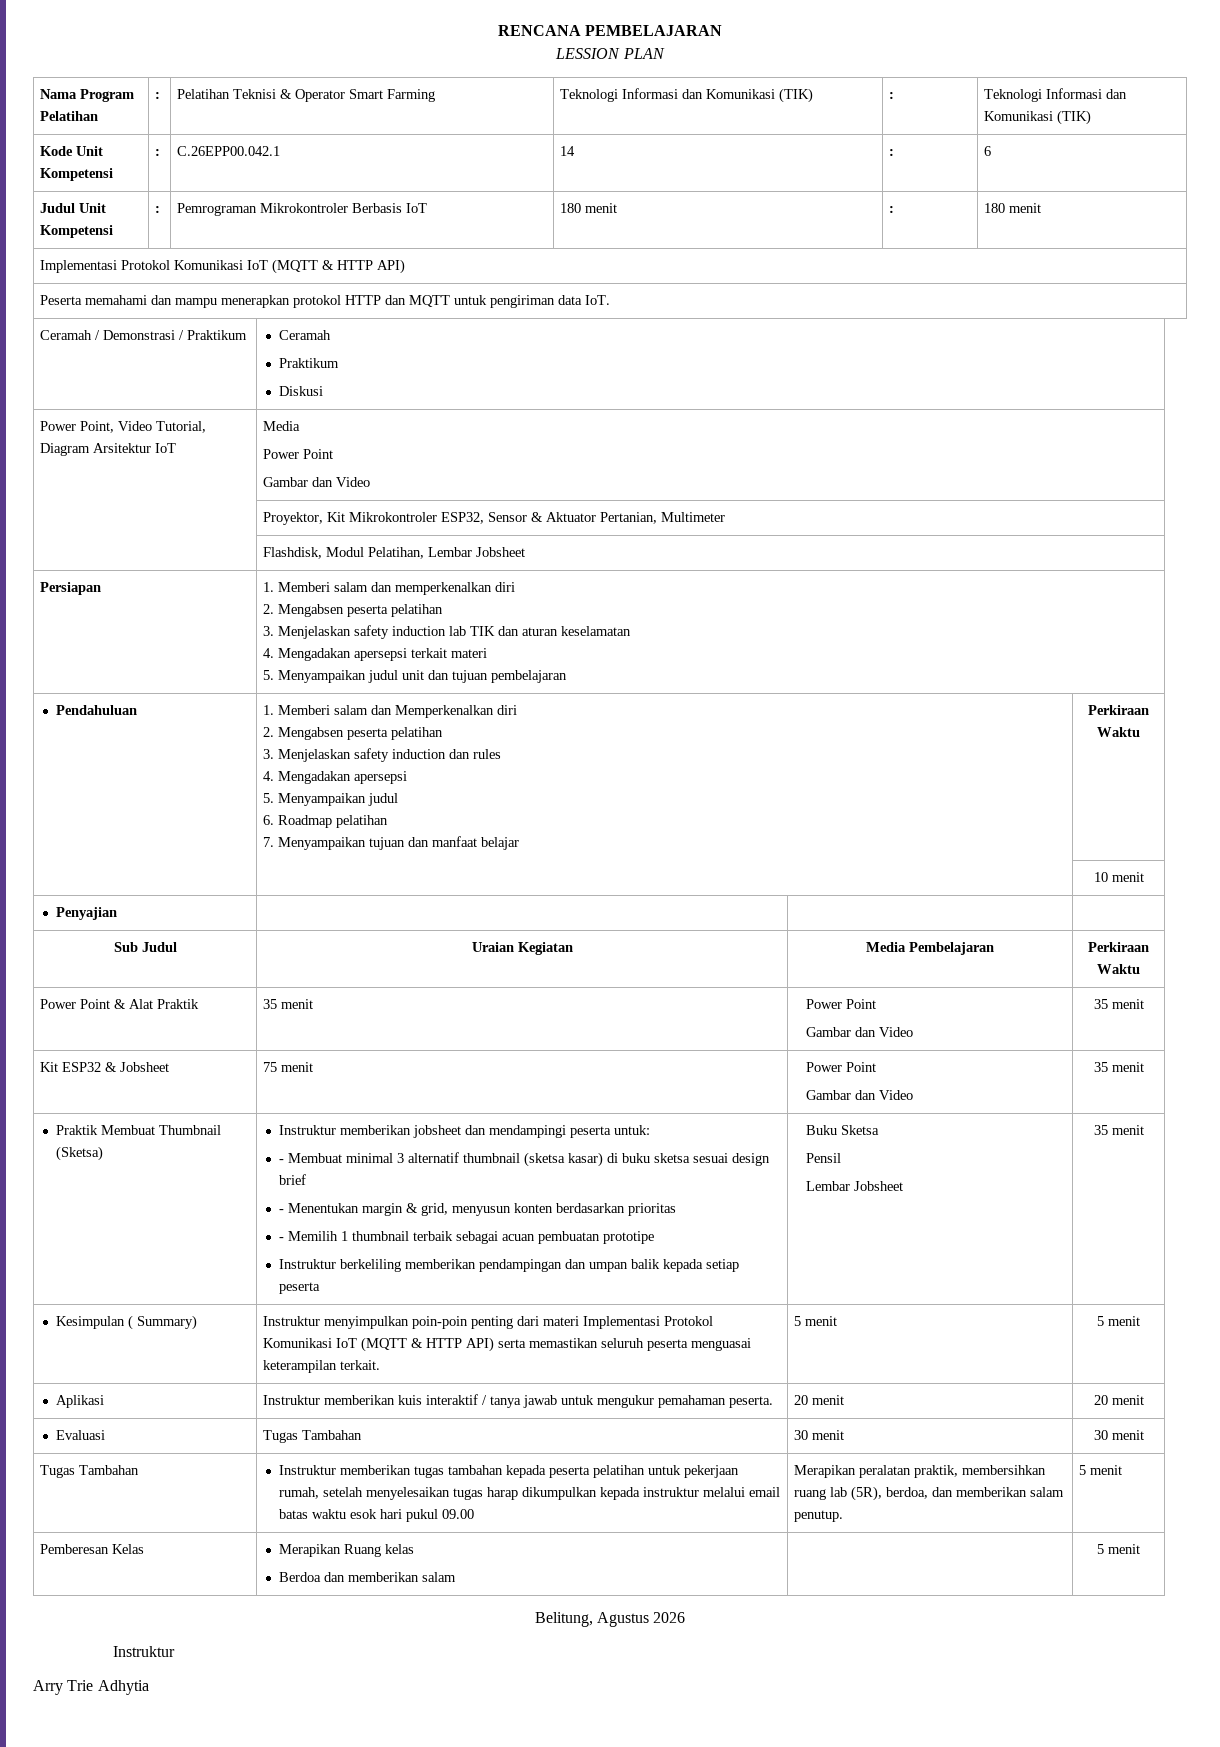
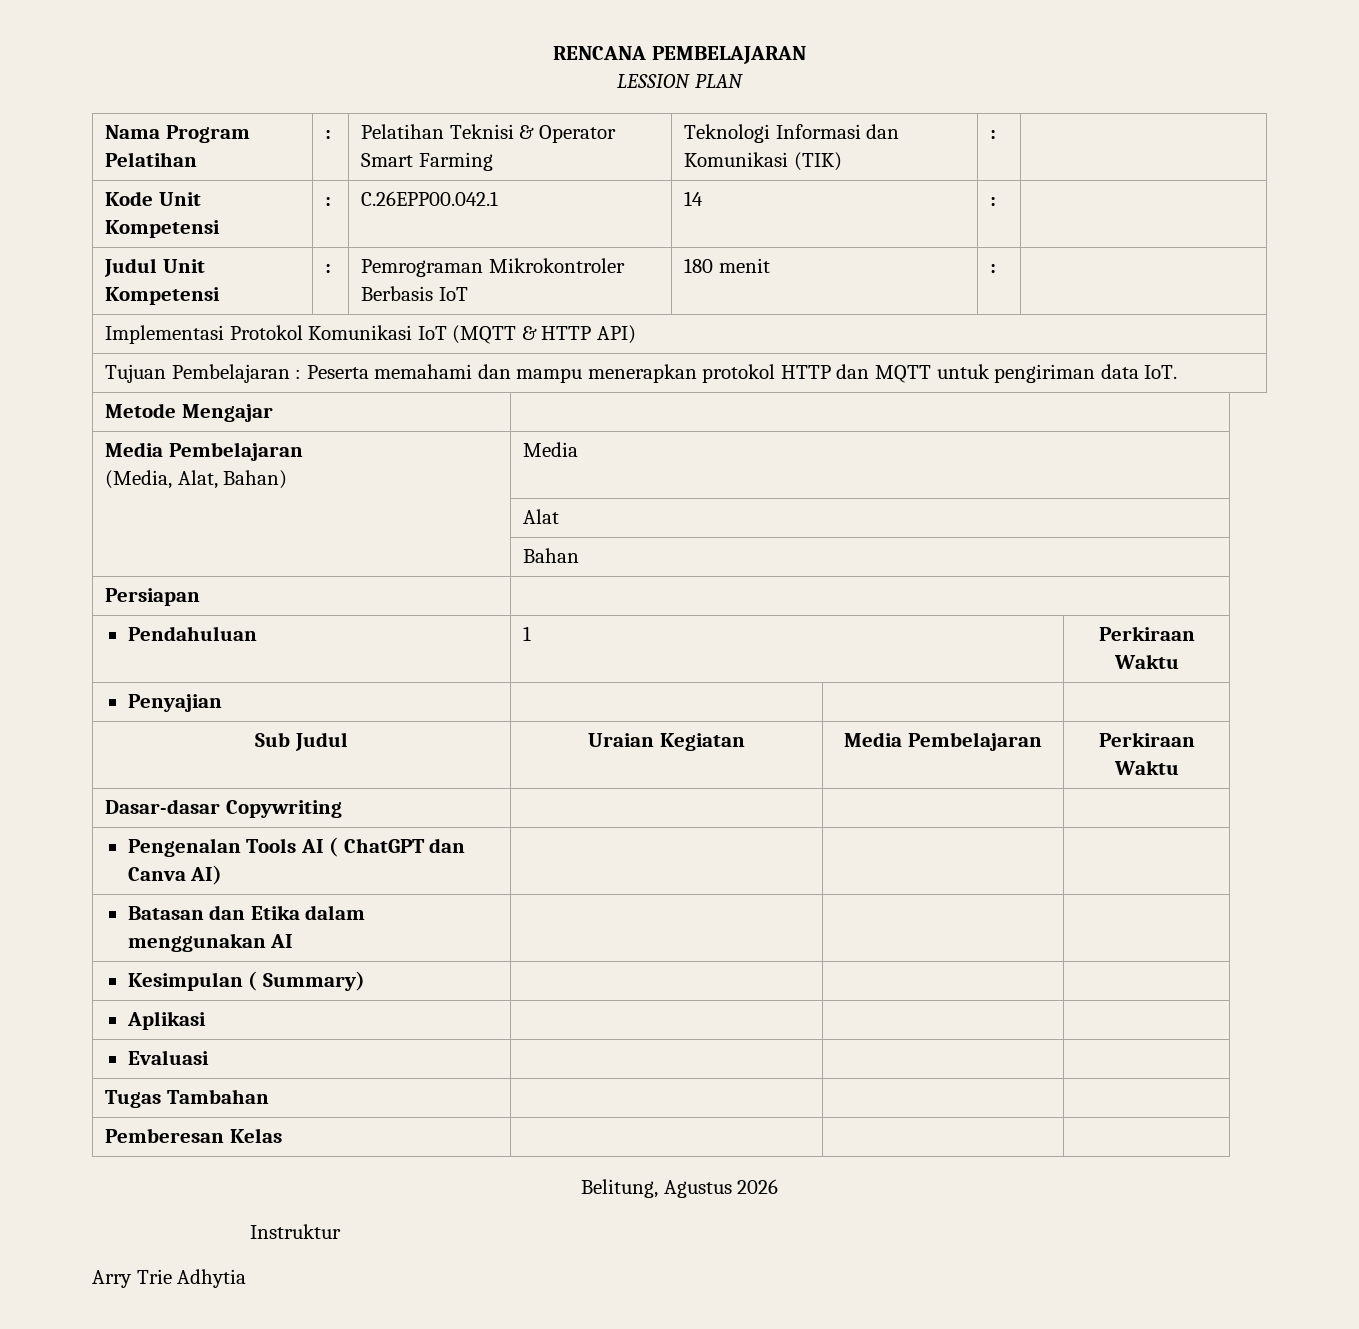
- Nama Program Pelatihan | : | Pelatihan Teknisi & Operator Smart Farming | Teknologi Informasi dan Komunikasi (TIK) | : | Teknologi Informasi dan Komunikasi (TIK)
+ Nama Program Pelatihan | : | Pelatihan Teknisi & Operator Smart Farming | Teknologi Informasi dan Komunikasi (TIK) | : |
- Kode Unit Kompetensi | : | C.26EPP00.042.1 | 14 | : | 6
+ Kode Unit Kompetensi | : | C.26EPP00.042.1 | 14 | : |
- Judul Unit Kompetensi | : | Pemrograman Mikrokontroler Berbasis IoT | 180 menit | : | 180 menit
+ Judul Unit Kompetensi | : | Pemrograman Mikrokontroler Berbasis IoT | 180 menit | : |
- Peserta memahami dan mampu menerapkan protokol HTTP dan MQTT untuk pengiriman data IoT.
+ Tujuan Pembelajaran : Peserta memahami dan mampu menerapkan protokol HTTP dan MQTT untuk pengiriman data IoT.
- Ceramah / Demonstrasi / Praktikum | Ceramah
- Praktikum
- Diskusi
- Power Point, Video Tutorial, Diagram Arsitektur IoT | Media
- Power Point
- Gambar dan Video
- | Proyektor, Kit Mikrokontroler ESP32, Sensor & Aktuator Pertanian, Multimeter
- | Flashdisk, Modul Pelatihan, Lembar Jobsheet
- Persiapan | 1. Memberi salam dan memperkenalkan diri
- 2. Mengabsen peserta pelatihan
- 3. Menjelaskan safety induction lab TIK dan aturan keselamatan
- 4. Mengadakan apersepsi terkait materi
- 5. Menyampaikan judul unit dan tujuan pembelajaran
- Pendahuluan | 1. Memberi salam dan Memperkenalkan diri
- 2. Mengabsen peserta pelatihan
- 3. Menjelaskan safety induction dan rules
- 4. Mengadakan apersepsi
- 5. Menyampaikan judul
- 6. Roadmap pelatihan
- 7. Menyampaikan tujuan dan manfaat belajar | Perkiraan Waktu
- | | 10 menit
+ Metode Mengajar |
+ Media Pembelajaran
+ (Media, Alat, Bahan) | Media
+ | Alat
+ | Bahan
+ Persiapan |
+ Pendahuluan | 1 | Perkiraan Waktu
- Power Point & Alat Praktik | 35 menit | Power Point
- Gambar dan Video | 35 menit
- Kit ESP32 & Jobsheet | 75 menit | Power Point
- Gambar dan Video | 35 menit
- Praktik Membuat Thumbnail (Sketsa) | Instruktur memberikan jobsheet dan mendampingi peserta untuk:
- - Membuat minimal 3 alternatif thumbnail (sketsa kasar) di buku sketsa sesuai design brief
- - Menentukan margin & grid, menyusun konten berdasarkan prioritas
- - Memilih 1 thumbnail terbaik sebagai acuan pembuatan prototipe
- Instruktur berkeliling memberikan pendampingan dan umpan balik kepada setiap peserta | Buku Sketsa
- Pensil
- Lembar Jobsheet | 35 menit
- Kesimpulan ( Summary) | Instruktur menyimpulkan poin-poin penting dari materi Implementasi Protokol Komunikasi IoT (MQTT & HTTP API) serta memastikan seluruh peserta menguasai keterampilan terkait. | 5 menit | 5 menit
- Aplikasi | Instruktur memberikan kuis interaktif / tanya jawab untuk mengukur pemahaman peserta. | 20 menit | 20 menit
- Evaluasi | Tugas Tambahan | 30 menit | 30 menit
- Tugas Tambahan | Instruktur memberikan tugas tambahan kepada peserta pelatihan untuk pekerjaan rumah, setelah menyelesaikan tugas harap dikumpulkan kepada instruktur melalui email batas waktu esok hari pukul 09.00 | Merapikan peralatan praktik, membersihkan ruang lab (5R), berdoa, dan memberikan salam penutup. | 5 menit
- Pemberesan Kelas | Merapikan Ruang kelas
- Berdoa dan memberikan salam | | 5 menit
+ Dasar-dasar Copywriting | | |
+ Pengenalan Tools AI ( ChatGPT dan Canva AI) | | |
+ Batasan dan Etika dalam menggunakan AI | | |
+ Kesimpulan ( Summary) | | |
+ Aplikasi | | |
+ Evaluasi | | |
+ Tugas Tambahan | | |
+ Pemberesan Kelas | | |

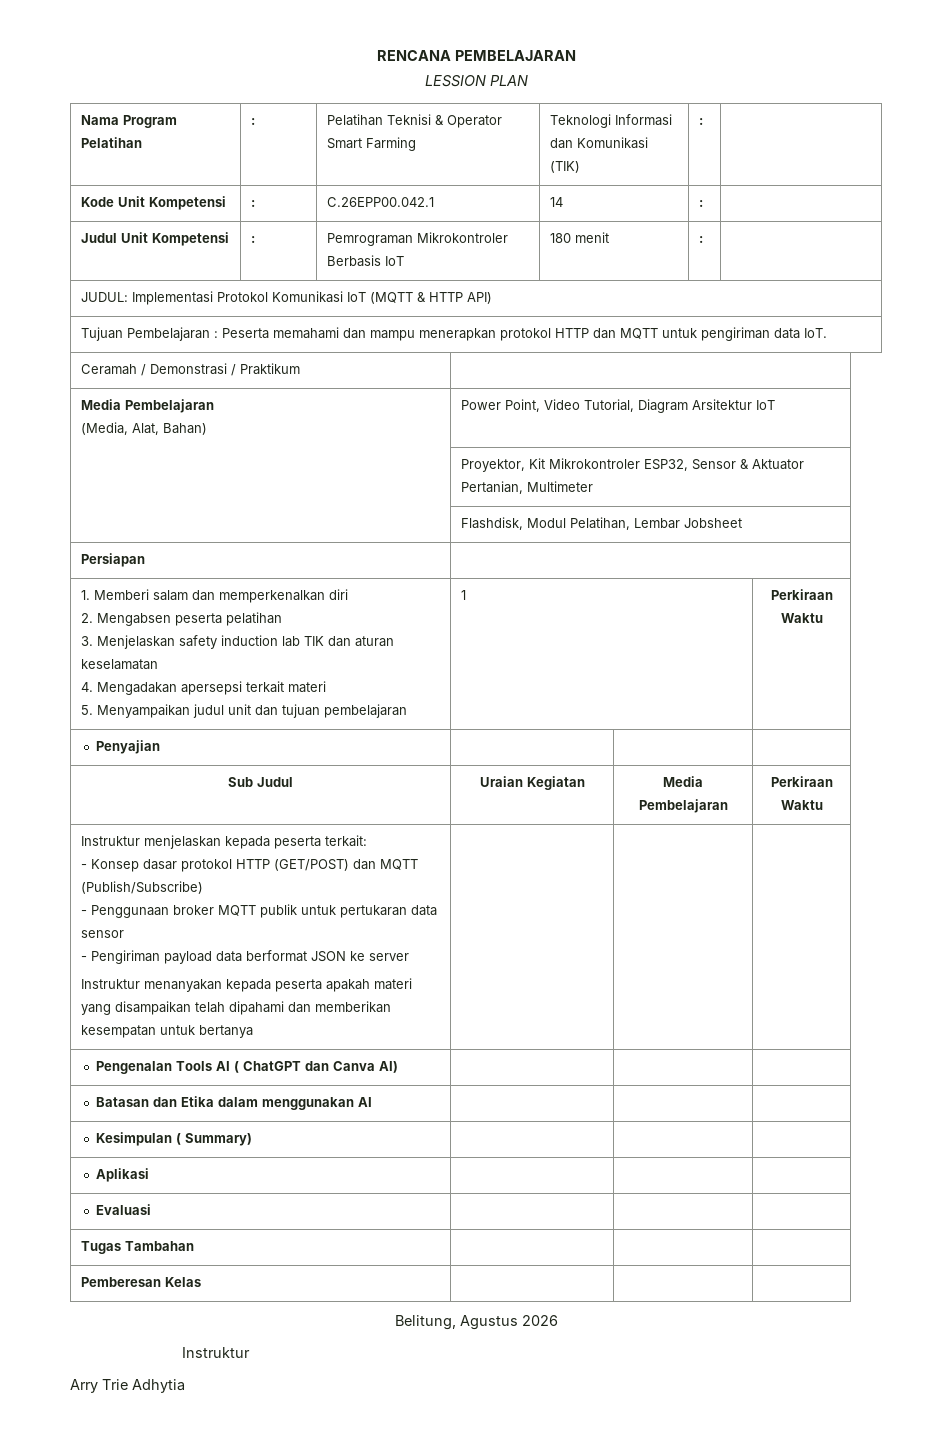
- Implementasi Protokol Komunikasi IoT (MQTT & HTTP API)
+ JUDUL: Implementasi Protokol Komunikasi IoT (MQTT & HTTP API)
- Metode Mengajar |
+ Ceramah / Demonstrasi / Praktikum |
  Media Pembelajaran
- (Media, Alat, Bahan) | Media
- | Alat
- | Bahan
+ (Media, Alat, Bahan) | Power Point, Video Tutorial, Diagram Arsitektur IoT
+ | Proyektor, Kit Mikrokontroler ESP32, Sensor & Aktuator Pertanian, Multimeter
+ | Flashdisk, Modul Pelatihan, Lembar Jobsheet
  Persiapan |
- Pendahuluan | 1 | Perkiraan Waktu
+ 1. Memberi salam dan memperkenalkan diri
+ 2. Mengabsen peserta pelatihan
+ 3. Menjelaskan safety induction lab TIK dan aturan keselamatan
+ 4. Mengadakan apersepsi terkait materi
+ 5. Menyampaikan judul unit dan tujuan pembelajaran | 1 | Perkiraan Waktu
- Dasar-dasar Copywriting
+ Instruktur menjelaskan kepada peserta terkait:
+ - Konsep dasar protokol HTTP (GET/POST) dan MQTT (Publish/Subscribe)
+ - Penggunaan broker MQTT publik untuk pertukaran data sensor
+ - Pengiriman payload data berformat JSON ke server
+ Instruktur menanyakan kepada peserta apakah materi yang disampaikan telah dipahami dan memberikan kesempatan untuk bertanya

